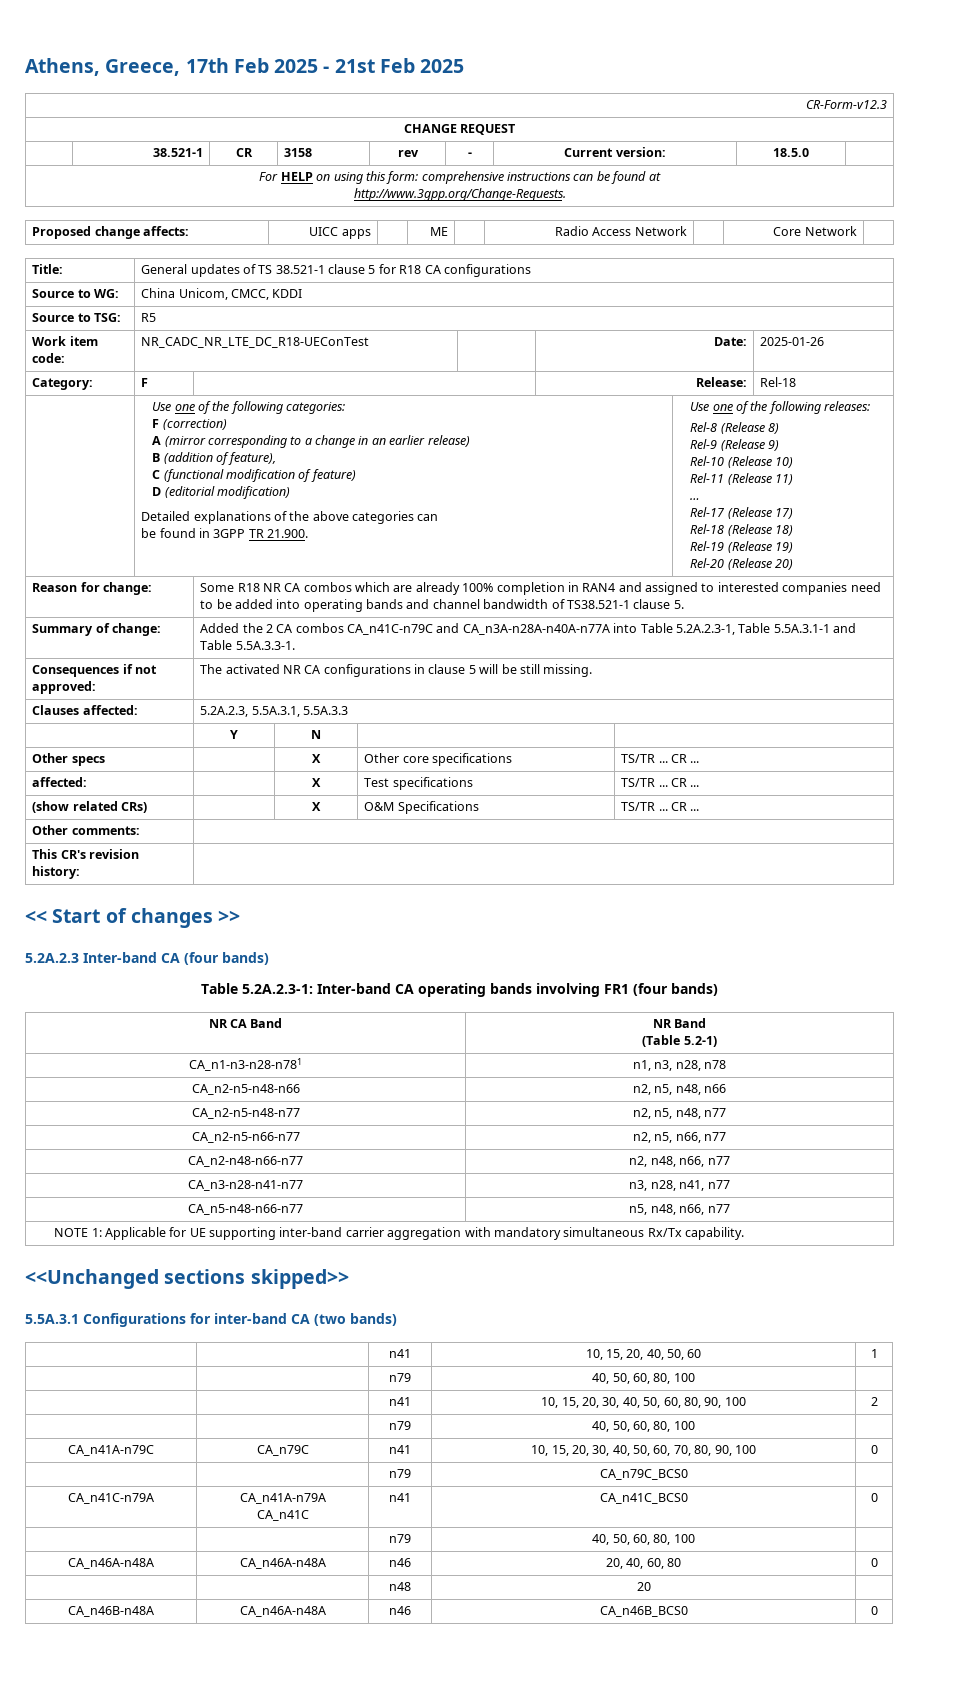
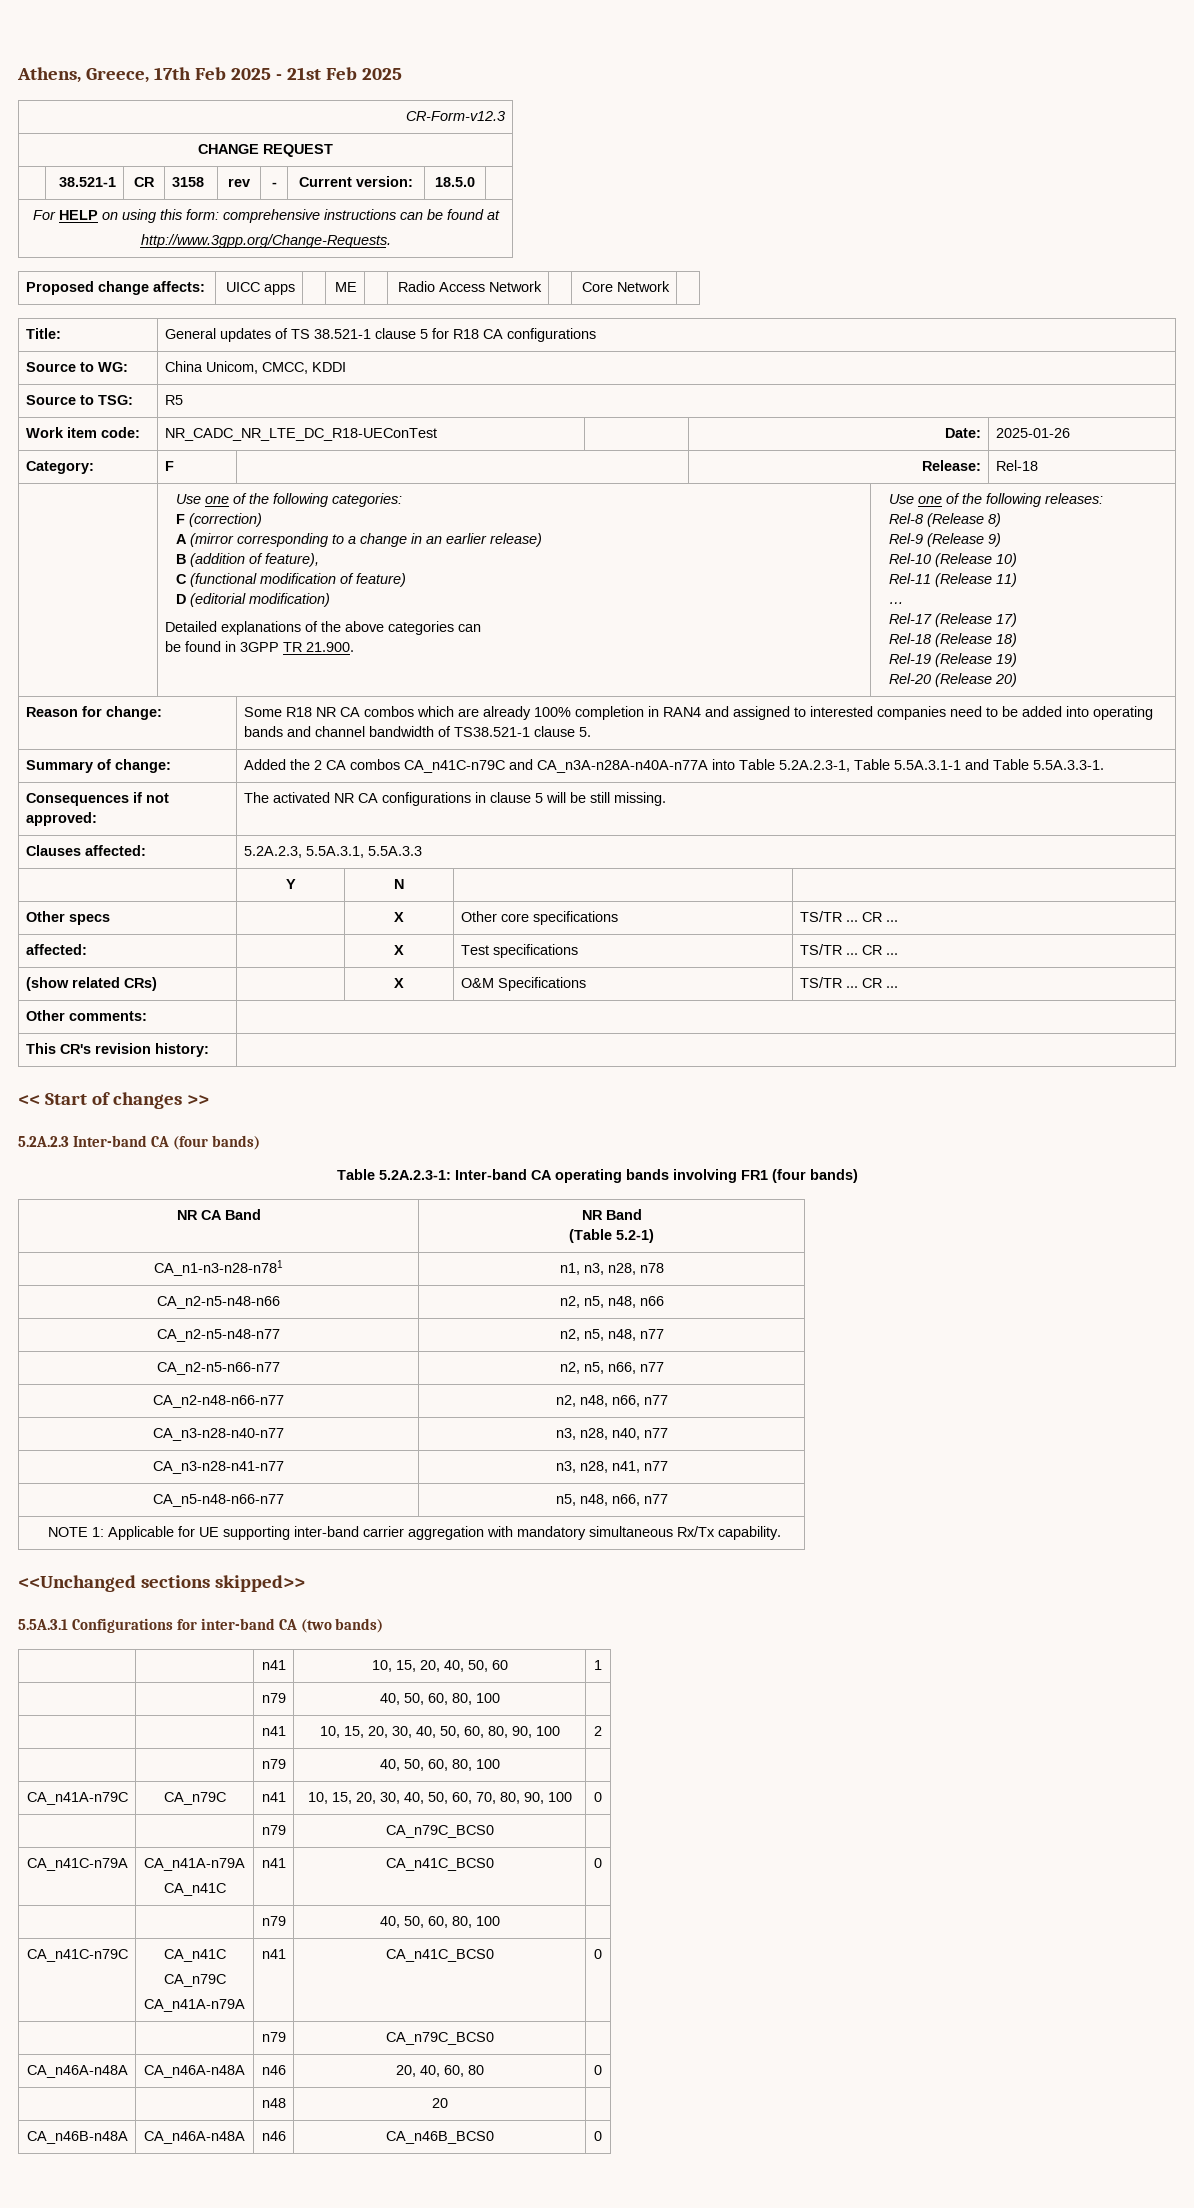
+ CA_n3-n28-n40-n77 | n3, n28, n40, n77
+ CA_n41C-n79C | CA_n41C
+ CA_n79C
+ CA_n41A-n79A | n41 | CA_n41C_BCS0 | 0
+ | | n79 | CA_n79C_BCS0 |

